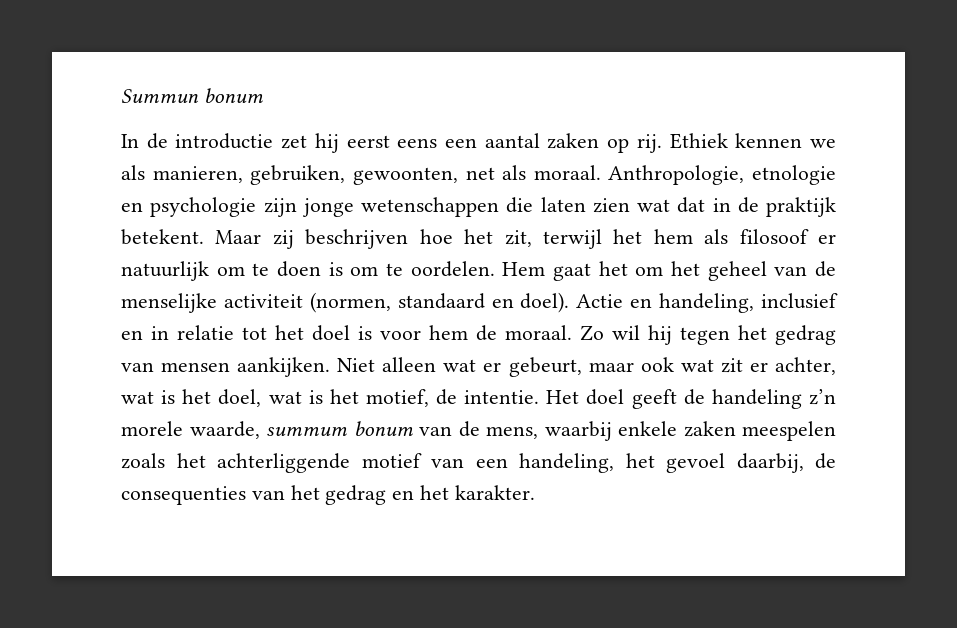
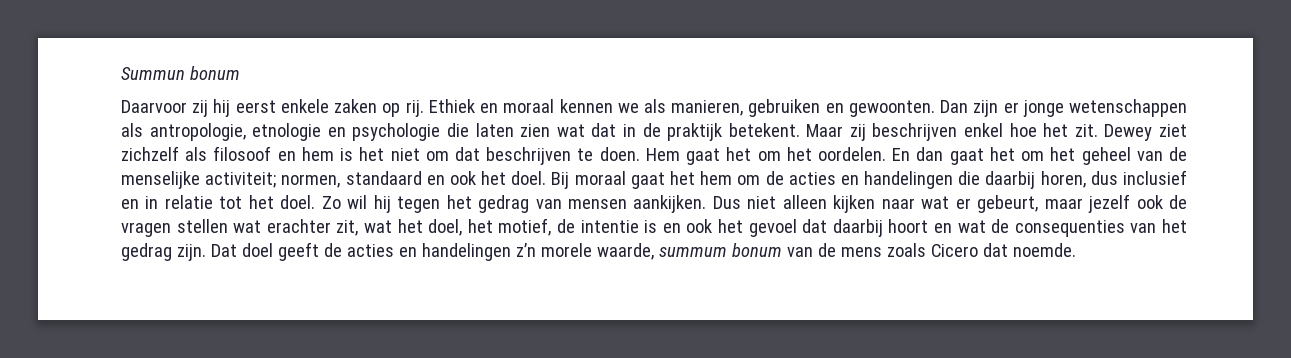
- In de introductie zet hij eerst eens een aantal zaken op rij.
+ Daarvoor zij hij eerst enkele zaken op rij.
- Ethiek kennen we als manieren, gebruiken, gewoonten, net als moraal. Anthropologie, etnologie en psychologie zijn jonge wetenschappen die laten zien wat dat in de praktijk betekent.
+ Ethiek en moraal kennen we als manieren, gebruiken en gewoonten. Dan zijn er jonge wetenschappen als antropologie, etnologie en psychologie die laten zien wat dat in de praktijk betekent.
- Maar zij beschrijven hoe het zit, terwijl het hem als filosoof er natuurlijk om te doen is om te oordelen. Hem gaat het om het geheel van de menselijke activiteit (normen, standaard en doel). Actie en handeling, inclusief en in relatie tot het doel is voor hem de moraal.
+ Maar zij beschrijven enkel hoe het zit. Dewey ziet zichzelf als filosoof en hem is het niet om dat beschrijven te doen. Hem gaat het om het oordelen. En dan gaat het om het geheel van de menselijke activiteit; normen, standaard en ook het doel. Bij moraal gaat het hem om de acties en handelingen die daarbij horen, dus inclusief en in relatie tot het doel.
- Niet alleen wat er gebeurt, maar ook wat zit er achter, wat is het doel, wat is het motief, de intentie. Het doel geeft de handeling z’n morele waarde, summum bonum van de mens, waarbij enkele zaken meespelen zoals het achterliggende motief van een handeling, het gevoel daarbij, de consequenties van het gedrag en het karakter.
+ Dus niet alleen kijken naar wat er gebeurt, maar jezelf ook de vragen stellen wat erachter zit, wat het doel, het motief, de intentie is en ook het gevoel dat daarbij hoort en wat de consequenties van het gedrag zijn. Dat doel geeft de acties en handelingen z’n morele waarde, summum bonum van de mens zoals Cicero dat noemde.

